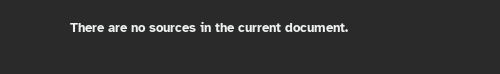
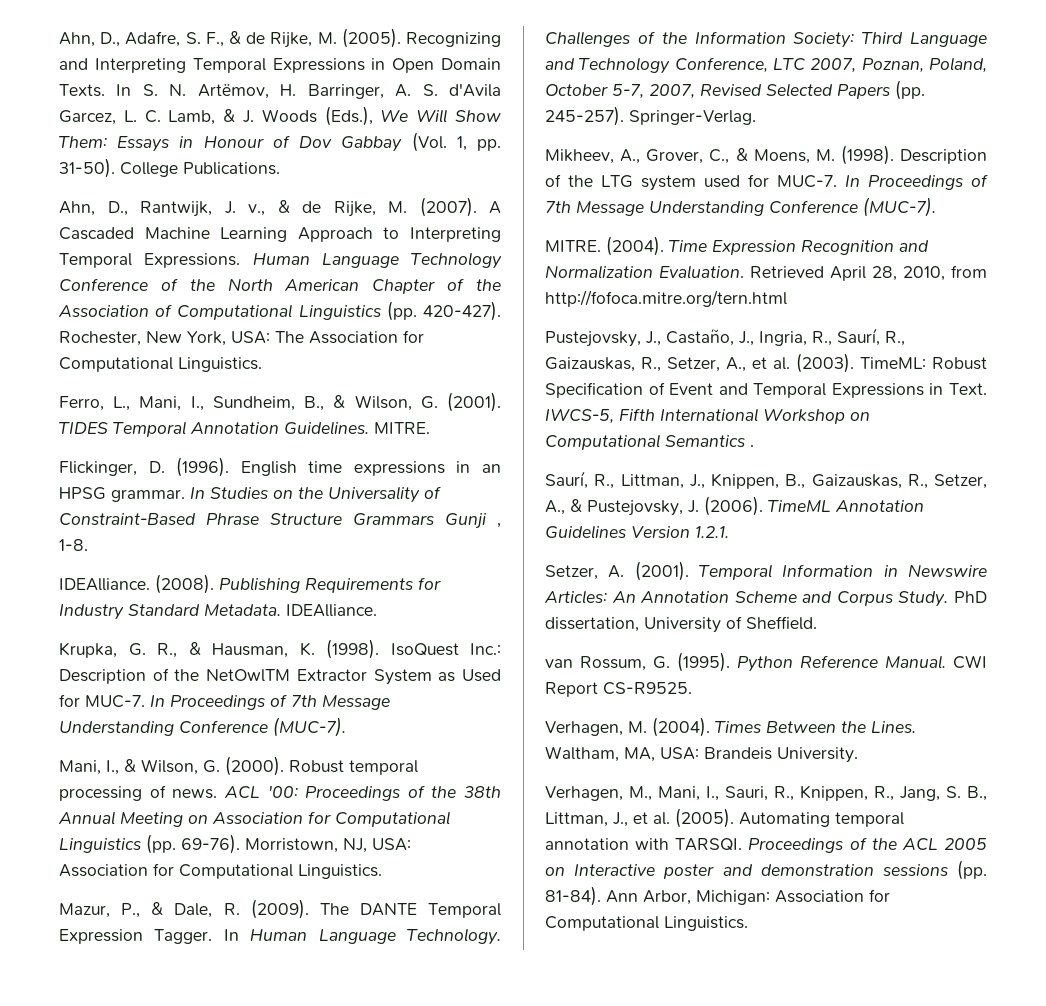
- There are no sources in the current document.
+ Ahn, D., Adafre, S. F., & de Rijke, M. (2005). Recognizing and Interpreting Temporal Expressions in Open Domain Texts. In S. N. Artëmov, H. Barringer, A. S. d'Avila Garcez, L. C. Lamb, & J. Woods (Eds.), We Will Show Them: Essays in Honour of Dov Gabbay (Vol. 1, pp. 31-50). College Publications.
+ Ahn, D., Rantwijk, J. v., & de Rijke, M. (2007). A Cascaded Machine Learning Approach to Interpreting Temporal Expressions. Human Language Technology Conference of the North American Chapter of the Association of Computational Linguistics (pp. 420-427). Rochester, New York, USA: The Association for Computational Linguistics.
+ Ferro, L., Mani, I., Sundheim, B., & Wilson, G. (2001). TIDES Temporal Annotation Guidelines. MITRE.
+ Flickinger, D. (1996). English time expressions in an HPSG grammar. In Studies on the Universality of Constraint-Based Phrase Structure Grammars Gunji , 1-8.
+ IDEAlliance. (2008). Publishing Requirements for Industry Standard Metadata. IDEAlliance.
+ Krupka, G. R., & Hausman, K. (1998). IsoQuest Inc.: Description of the NetOwlTM Extractor System as Used for MUC-7. In Proceedings of 7th Message Understanding Conference (MUC-7).
+ Mani, I., & Wilson, G. (2000). Robust temporal processing of news. ACL '00: Proceedings of the 38th Annual Meeting on Association for Computational Linguistics (pp. 69-76). Morristown, NJ, USA: Association for Computational Linguistics.
+ Mazur, P., & Dale, R. (2009). The DANTE Temporal Expression Tagger. In Human Language Technology. Challenges of the Information Society: Third Language and Technology Conference, LTC 2007, Poznan, Poland, October 5-7, 2007, Revised Selected Papers (pp. 245-257). Springer-Verlag.
+ Mikheev, A., Grover, C., & Moens, M. (1998). Description of the LTG system used for MUC-7. In Proceedings of 7th Message Understanding Conference (MUC-7).
+ MITRE. (2004). Time Expression Recognition and Normalization Evaluation. Retrieved April 28, 2010, from http://fofoca.mitre.org/tern.html
+ Pustejovsky, J., Castaño, J., Ingria, R., Saurí, R., Gaizauskas, R., Setzer, A., et al. (2003). TimeML: Robust Specification of Event and Temporal Expressions in Text. IWCS-5, Fifth International Workshop on Computational Semantics .
+ Saurí, R., Littman, J., Knippen, B., Gaizauskas, R., Setzer, A., & Pustejovsky, J. (2006). TimeML Annotation Guidelines Version 1.2.1.
+ Setzer, A. (2001). Temporal Information in Newswire Articles: An Annotation Scheme and Corpus Study. PhD dissertation, University of Sheffield.
+ van Rossum, G. (1995). Python Reference Manual. CWI Report CS-R9525.
+ Verhagen, M. (2004). Times Between the Lines. Waltham, MA, USA: Brandeis University.
+ Verhagen, M., Mani, I., Sauri, R., Knippen, R., Jang, S. B., Littman, J., et al. (2005). Automating temporal annotation with TARSQI. Proceedings of the ACL 2005 on Interactive poster and demonstration sessions (pp. 81-84). Ann Arbor, Michigan: Association for Computational Linguistics.

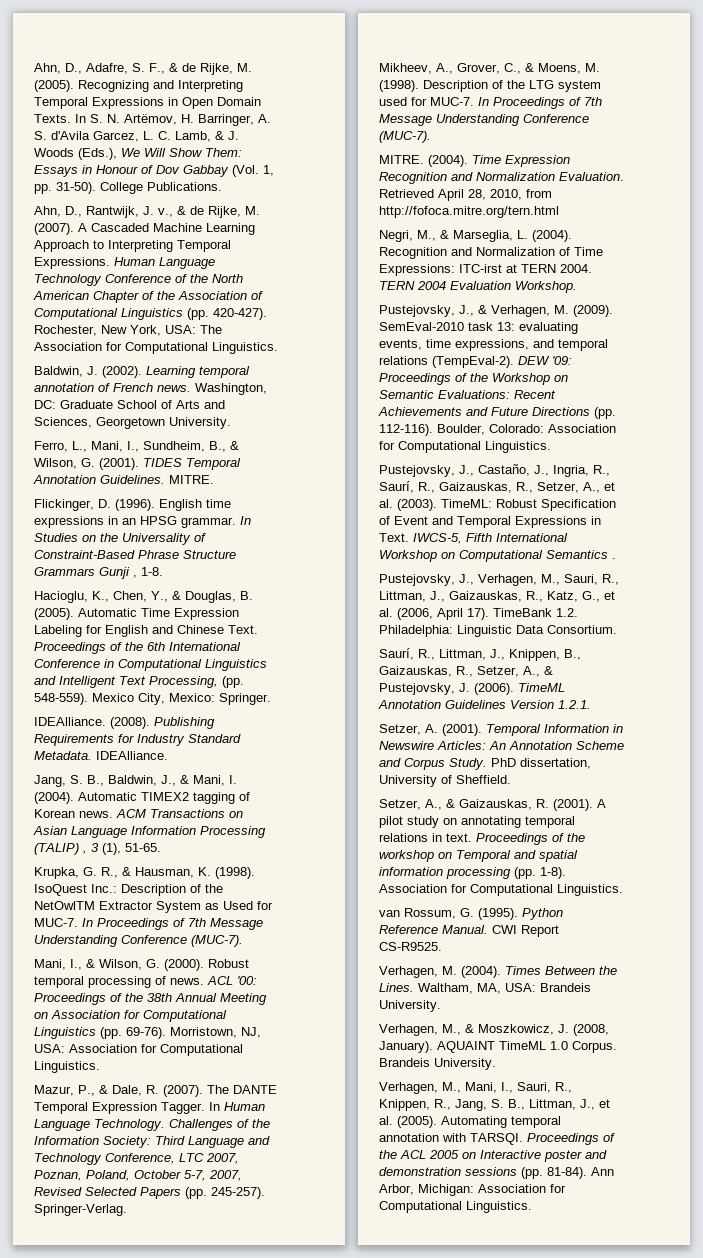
+ Baldwin, J. (2002). Learning temporal annotation of French news. Washington, DC: Graduate School of Arts and Sciences, Georgetown University.
+ Hacioglu, K., Chen, Y., & Douglas, B. (2005). Automatic Time Expression Labeling for English and Chinese Text. Proceedings of the 6th International Conference in Computational Linguistics and Intelligent Text Processing, (pp. 548-559). Mexico City, Mexico: Springer.
+ Jang, S. B., Baldwin, J., & Mani, I. (2004). Automatic TIMEX2 tagging of Korean news. ACM Transactions on Asian Language Information Processing (TALIP) , 3 (1), 51-65.
- Mazur, P., & Dale, R. (2009).
+ Mazur, P., & Dale, R. (2007).
+ Negri, M., & Marseglia, L. (2004). Recognition and Normalization of Time Expressions: ITC-irst at TERN 2004. TERN 2004 Evaluation Workshop.
+ Pustejovsky, J., & Verhagen, M. (2009). SemEval-2010 task 13: evaluating events, time expressions, and temporal relations (TempEval-2). DEW '09: Proceedings of the Workshop on Semantic Evaluations: Recent Achievements and Future Directions (pp. 112-116). Boulder, Colorado: Association for Computational Linguistics.
+ Pustejovsky, J., Verhagen, M., Sauri, R., Littman, J., Gaizauskas, R., Katz, G., et al. (2006, April 17). TimeBank 1.2. Philadelphia: Linguistic Data Consortium.
+ Setzer, A., & Gaizauskas, R. (2001). A pilot study on annotating temporal relations in text. Proceedings of the workshop on Temporal and spatial information processing (pp. 1-8). Association for Computational Linguistics.
+ Verhagen, M., & Moszkowicz, J. (2008, January). AQUAINT TimeML 1.0 Corpus. Brandeis University.

